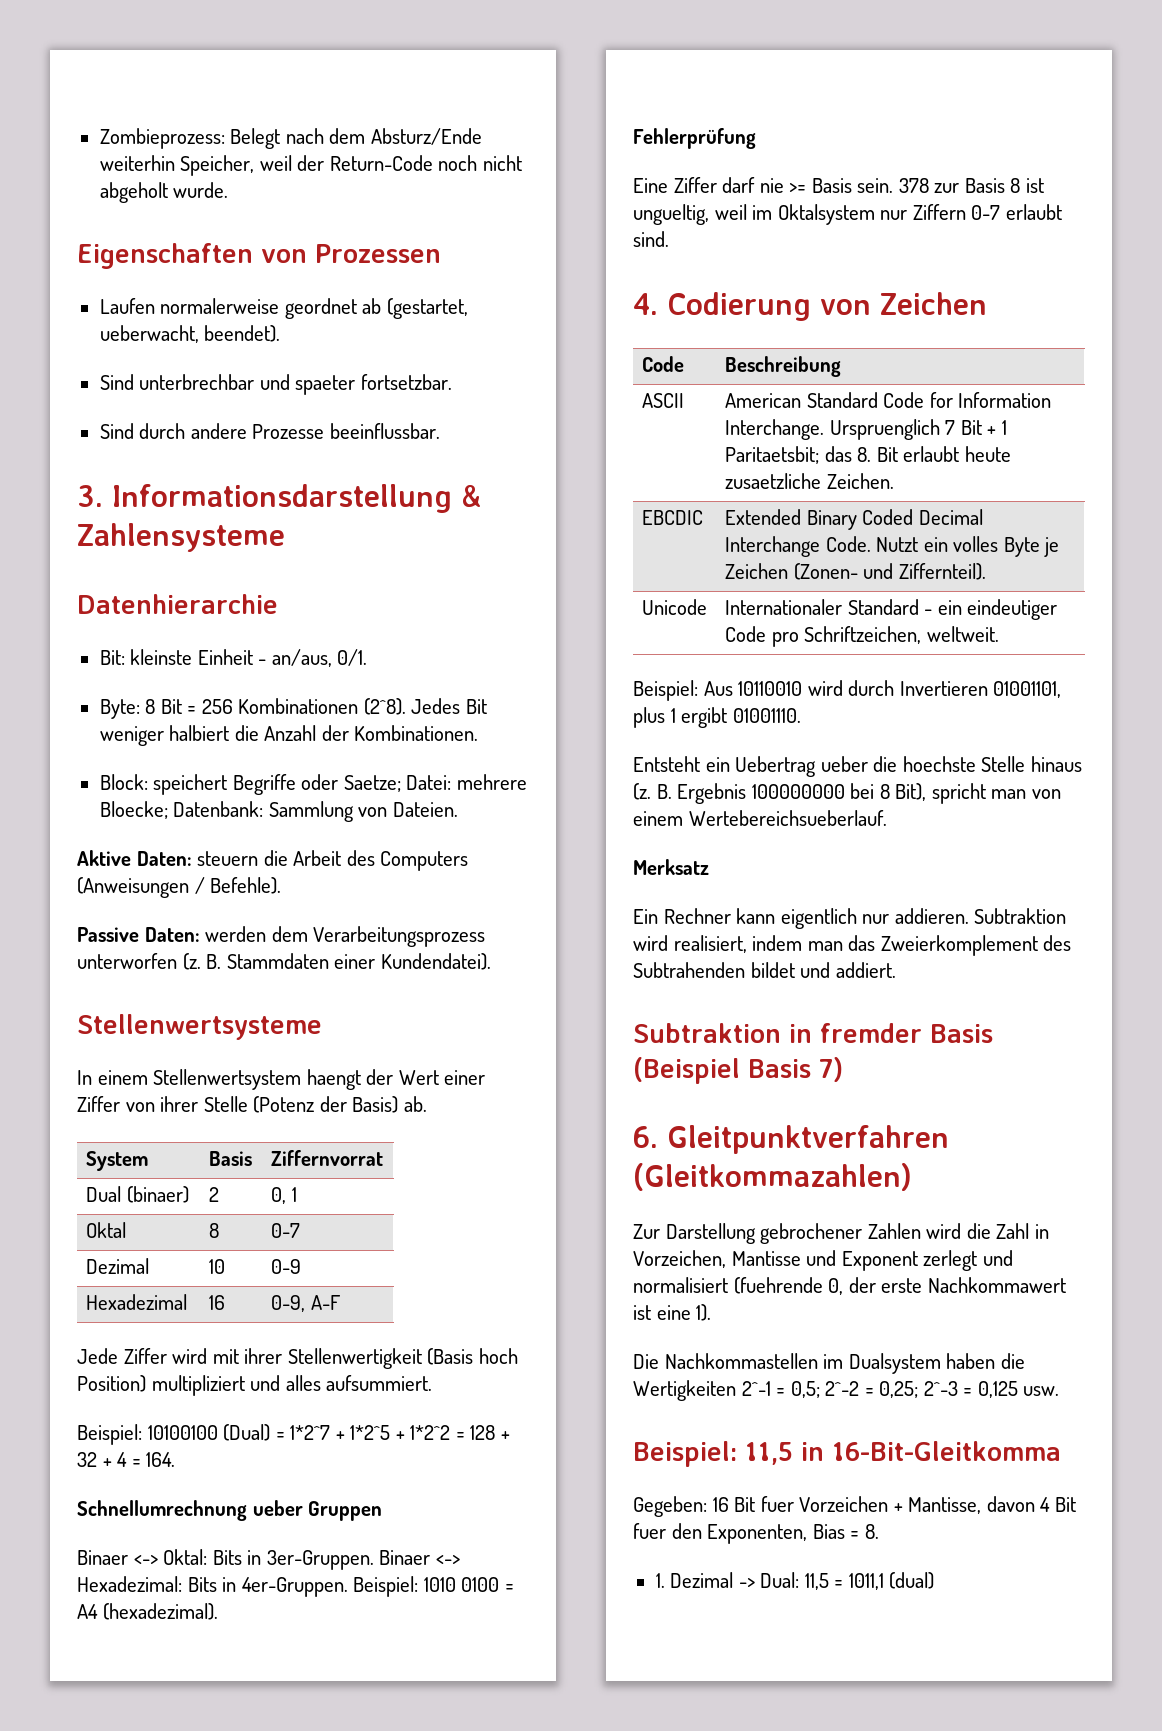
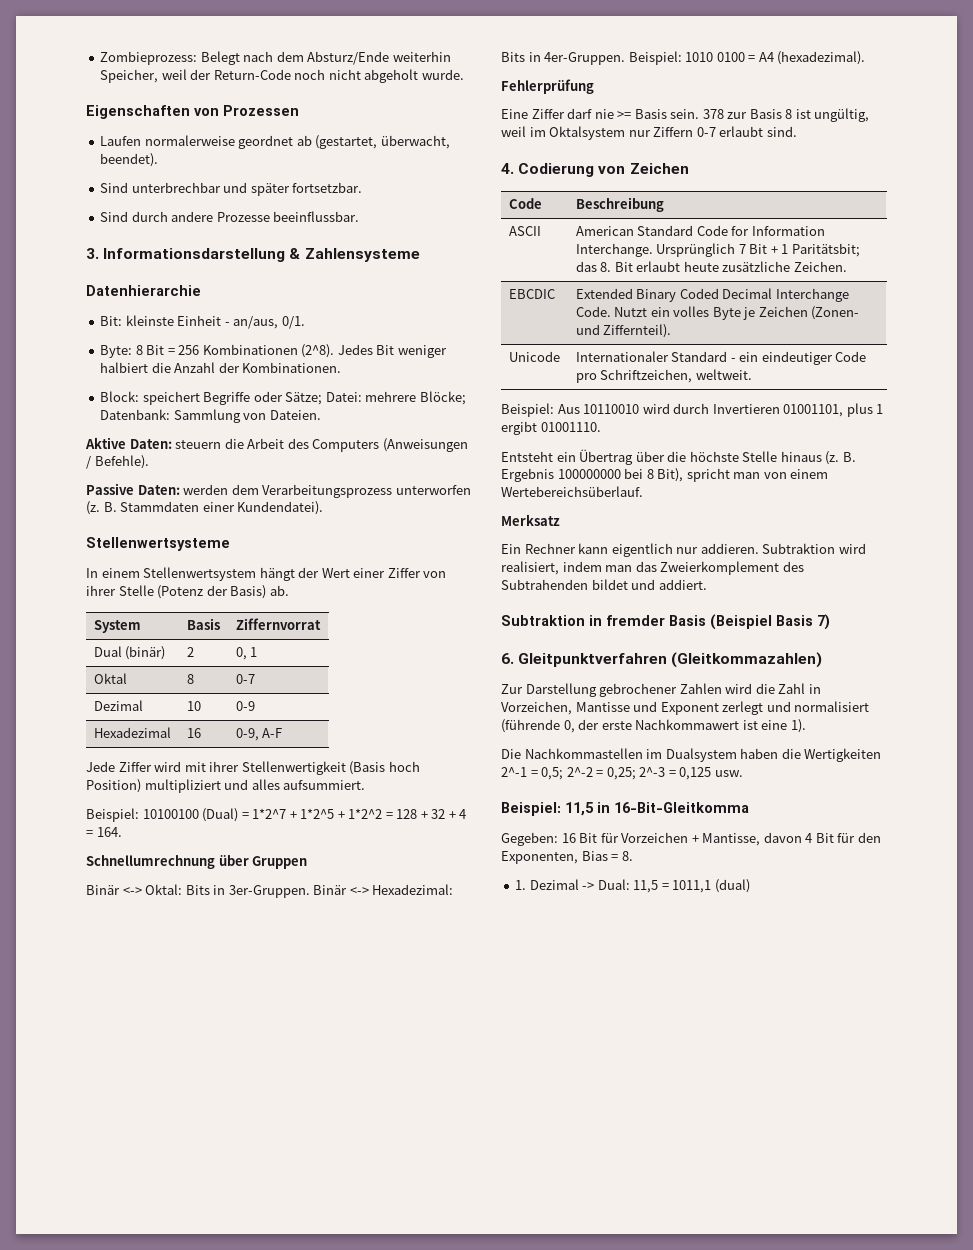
- Laufen normalerweise geordnet ab (gestartet, ueberwacht, beendet).
+ Laufen normalerweise geordnet ab (gestartet, überwacht, beendet).
- Sind unterbrechbar und spaeter fortsetzbar.
+ Sind unterbrechbar und später fortsetzbar.
- Block: speichert Begriffe oder Saetze; Datei: mehrere Bloecke; Datenbank: Sammlung von Dateien.
+ Block: speichert Begriffe oder Sätze; Datei: mehrere Blöcke; Datenbank: Sammlung von Dateien.
- In einem Stellenwertsystem haengt der Wert einer Ziffer von ihrer Stelle (Potenz der Basis) ab.
+ In einem Stellenwertsystem hängt der Wert einer Ziffer von ihrer Stelle (Potenz der Basis) ab.
- Dual (binaer) | 2 | 0, 1
+ Dual (binär) | 2 | 0, 1
- Schnellumrechnung ueber Gruppen
+ Schnellumrechnung über Gruppen
- Binaer <-> Oktal: Bits in 3er-Gruppen.
+ Binär <-> Oktal: Bits in 3er-Gruppen.
- Binaer <-> Hexadezimal: Bits in 4er-Gruppen.
+ Binär <-> Hexadezimal: Bits in 4er-Gruppen.
- 378 zur Basis 8 ist ungueltig, weil im Oktalsystem nur Ziffern 0-7 erlaubt sind.
+ 378 zur Basis 8 ist ungültig, weil im Oktalsystem nur Ziffern 0-7 erlaubt sind.
- ASCII | American Standard Code for Information Interchange. Urspruenglich 7 Bit + 1 Paritaetsbit; das 8. Bit erlaubt heute zusaetzliche Zeichen.
+ ASCII | American Standard Code for Information Interchange. Ursprünglich 7 Bit + 1 Paritätsbit; das 8. Bit erlaubt heute zusätzliche Zeichen.
- Entsteht ein Uebertrag ueber die hoechste Stelle hinaus (z.
+ Entsteht ein Übertrag über die höchste Stelle hinaus (z.
- B. Ergebnis 100000000 bei 8 Bit), spricht man von einem Wertebereichsueberlauf.
+ B. Ergebnis 100000000 bei 8 Bit), spricht man von einem Wertebereichsüberlauf.
- Zur Darstellung gebrochener Zahlen wird die Zahl in Vorzeichen, Mantisse und Exponent zerlegt und normalisiert (fuehrende 0, der erste Nachkommawert ist eine 1).
+ Zur Darstellung gebrochener Zahlen wird die Zahl in Vorzeichen, Mantisse und Exponent zerlegt und normalisiert (führende 0, der erste Nachkommawert ist eine 1).
- Gegeben: 16 Bit fuer Vorzeichen + Mantisse, davon 4 Bit fuer den Exponenten, Bias = 8.
+ Gegeben: 16 Bit für Vorzeichen + Mantisse, davon 4 Bit für den Exponenten, Bias = 8.

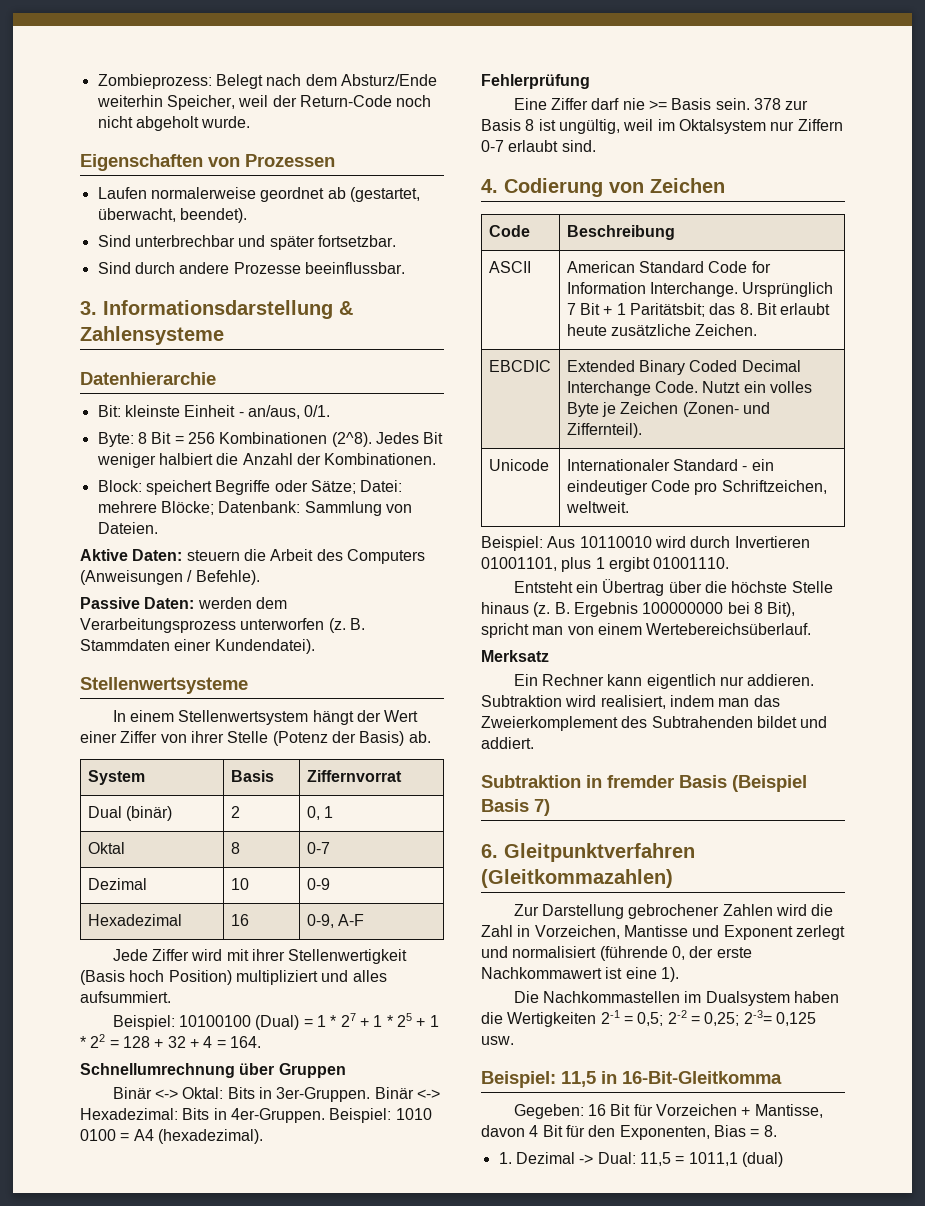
- Beispiel: 10100100 (Dual) = 1*2^7 + 1*2^5 + 1*2^2 = 128 + 32 + 4 = 164.
+ Beispiel: 10100100 (Dual) = 1 * 27 + 1 * 25 + 1 * 22 = 128 + 32 + 4 = 164.
- Die Nachkommastellen im Dualsystem haben die Wertigkeiten 2^-1 = 0,5; 2^-2 = 0,25; 2^-3 = 0,125 usw.
+ Die Nachkommastellen im Dualsystem haben die Wertigkeiten 2-1 = 0,5; 2-2 = 0,25; 2-3= 0,125 usw.

